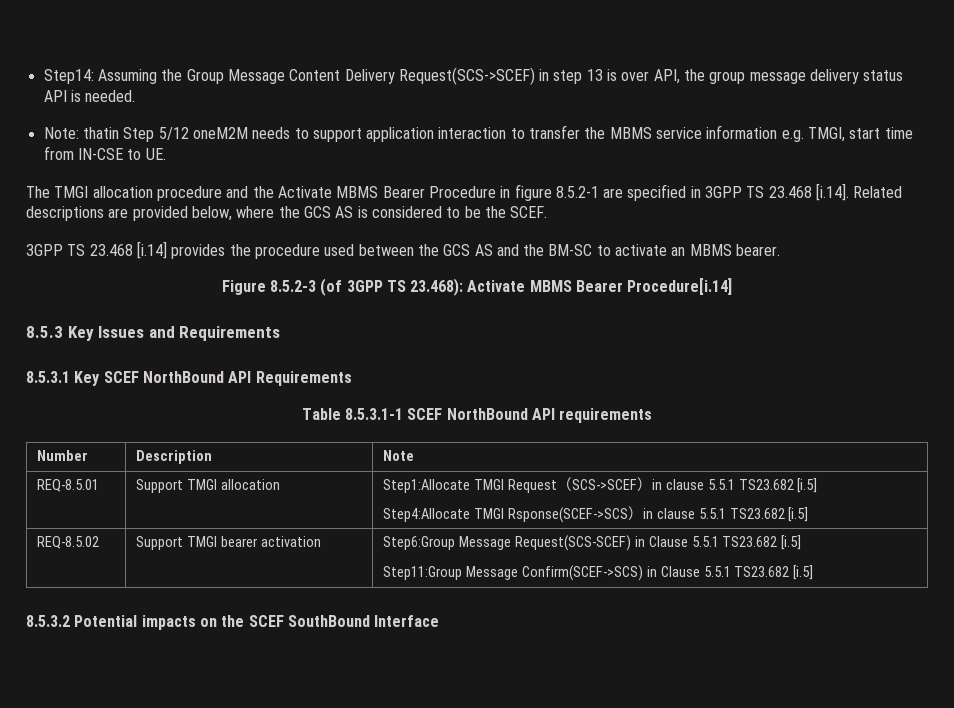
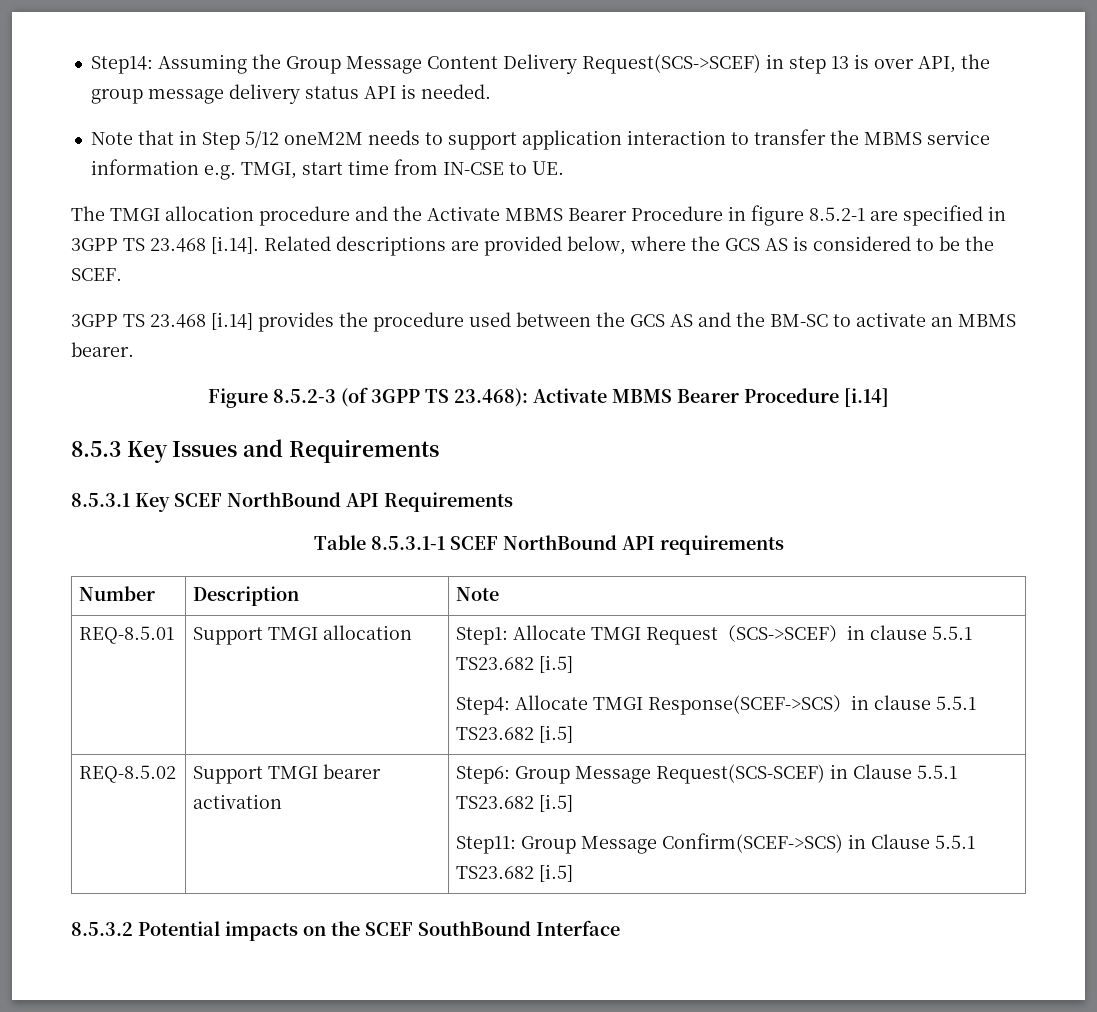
- Note: thatin Step 5/12 oneM2M needs to support application interaction to transfer the MBMS service information e.g. TMGI, start time from IN-CSE to UE.
+ Note that in Step 5/12 oneM2M needs to support application interaction to transfer the MBMS service information e.g. TMGI, start time from IN-CSE to UE.
- Figure 8.5.2-3 (of 3GPP TS 23.468): Activate MBMS Bearer Procedure[i.14]
+ Figure 8.5.2-3 (of 3GPP TS 23.468): Activate MBMS Bearer Procedure [i.14]
- REQ-8.5.01 | Support TMGI allocation | Step1:Allocate TMGI Request（SCS->SCEF）in clause 5.5.1 TS23.682 [i.5]
- Step4:Allocate TMGI Rsponse(SCEF->SCS）in clause 5.5.1 TS23.682 [i.5]
+ REQ-8.5.01 | Support TMGI allocation | Step1: Allocate TMGI Request（SCS->SCEF）in clause 5.5.1 TS23.682 [i.5]
+ Step4: Allocate TMGI Response(SCEF->SCS）in clause 5.5.1 TS23.682 [i.5]
- REQ-8.5.02 | Support TMGI bearer activation | Step6:Group Message Request(SCS-SCEF) in Clause 5.5.1 TS23.682 [i.5]
- Step11:Group Message Confirm(SCEF->SCS) in Clause 5.5.1 TS23.682 [i.5]
+ REQ-8.5.02 | Support TMGI bearer activation | Step6: Group Message Request(SCS-SCEF) in Clause 5.5.1 TS23.682 [i.5]
+ Step11: Group Message Confirm(SCEF->SCS) in Clause 5.5.1 TS23.682 [i.5]

